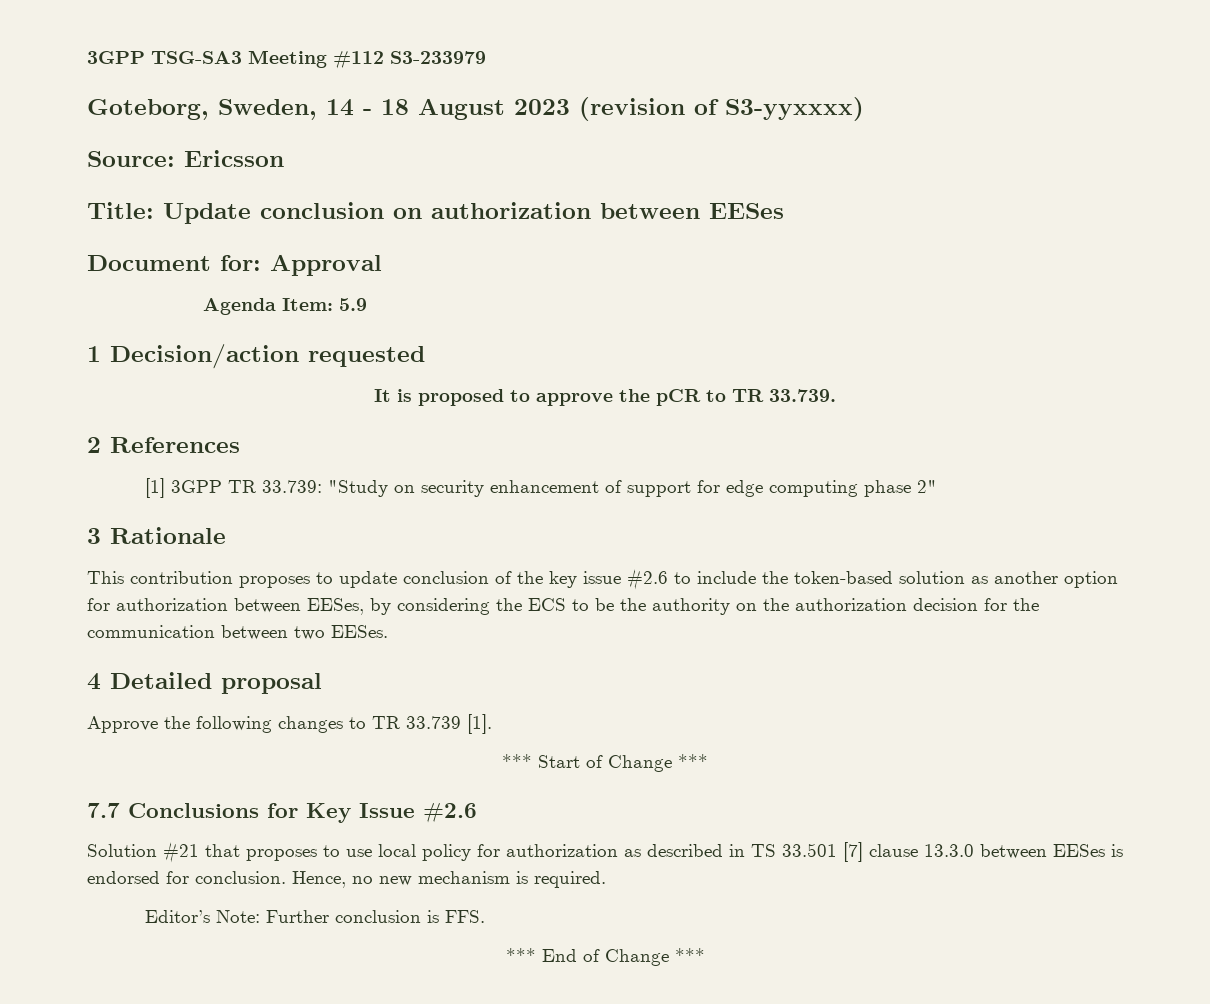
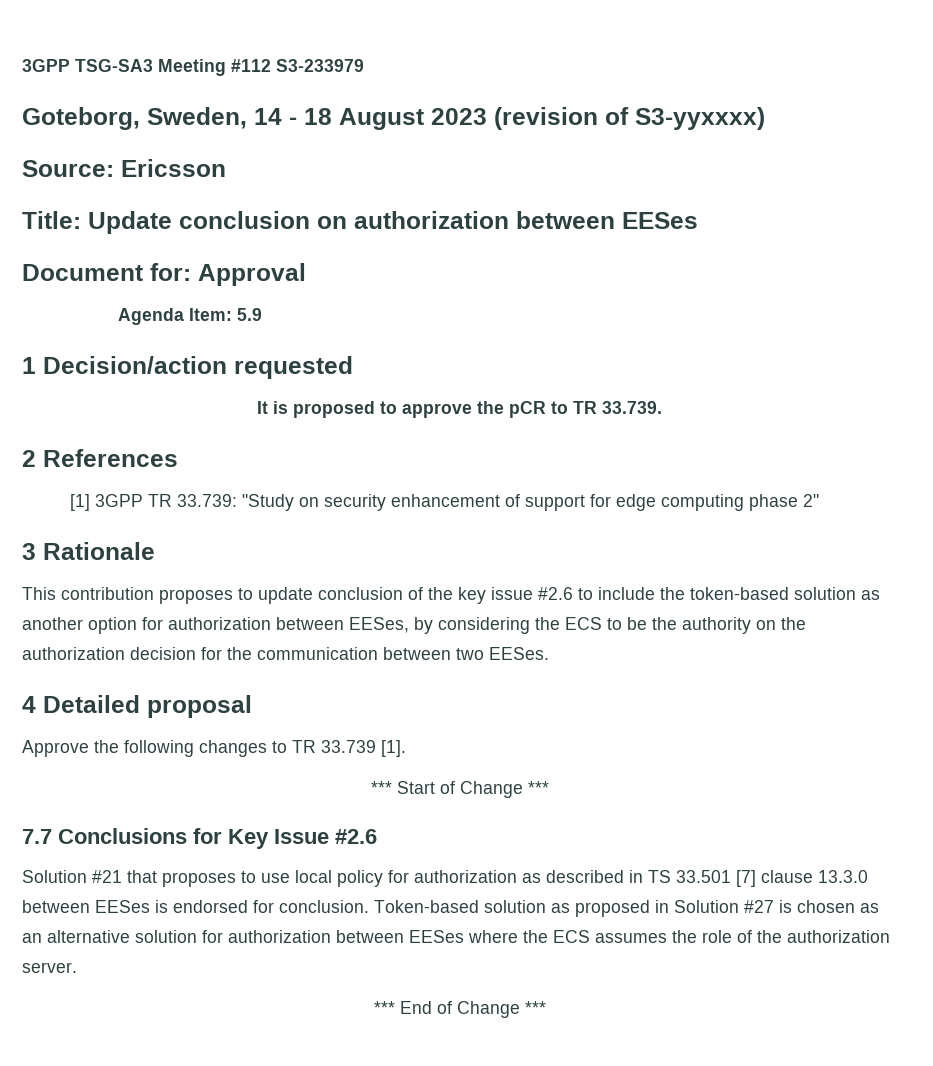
- Hence, no new mechanism is required.
- Editor’s Note: Further conclusion is FFS.
+ Token-based solution as proposed in Solution #27 is chosen as an alternative solution for authorization between EESes where the ECS assumes the role of the authorization server.

